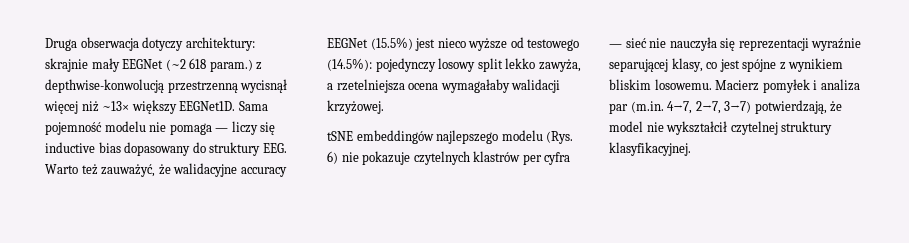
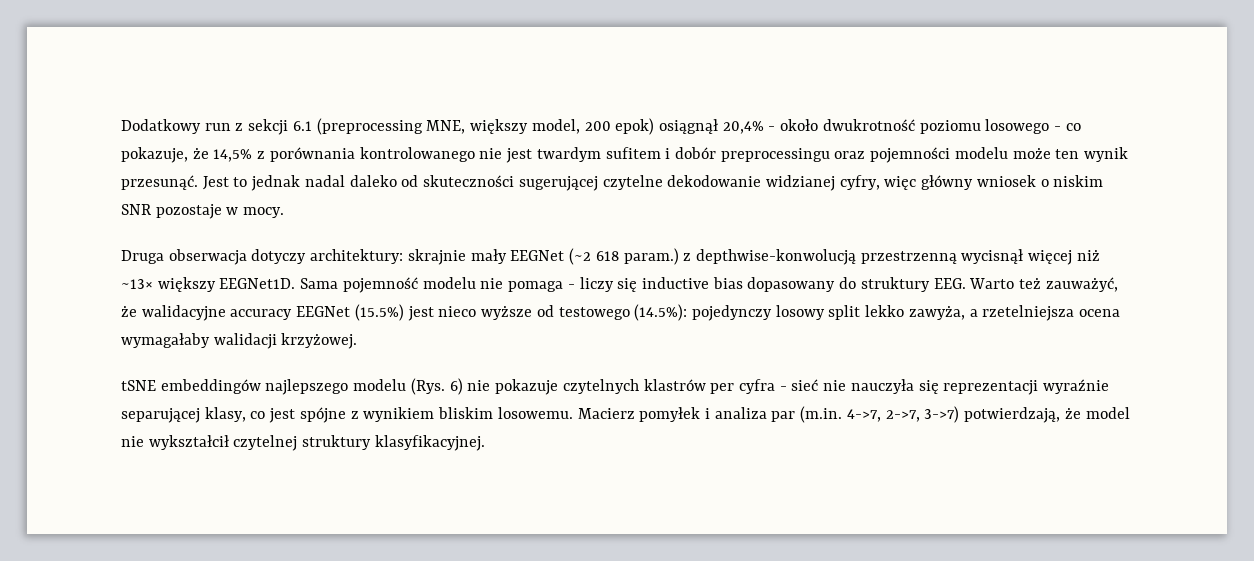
+ Dodatkowy run z sekcji 6.1 (preprocessing MNE, większy model, 200 epok) osiągnął 20,4% - około dwukrotność poziomu losowego - co pokazuje, że 14,5% z porównania kontrolowanego nie jest twardym sufitem i dobór preprocessingu oraz pojemności modelu może ten wynik przesunąć. Jest to jednak nadal daleko od skuteczności sugerującej czytelne dekodowanie widzianej cyfry, więc główny wniosek o niskim SNR pozostaje w mocy.
- Sama pojemność modelu nie pomaga — liczy się inductive bias dopasowany do struktury EEG. Warto też zauważyć, że walidacyjne accuracy EEGNet (15.5%) jest nieco wyższe od testowego (14.5%): pojedynczy losowy split lekko zawyża, a rzetelniejsza ocena wymagałaby walidacji krzyżowej.
+ Sama pojemność modelu nie pomaga - liczy się inductive bias dopasowany do struktury EEG. Warto też zauważyć, że walidacyjne accuracy EEGNet (15.5%) jest nieco wyższe od testowego (14.5%): pojedynczy losowy split lekko zawyża, a rzetelniejsza ocena wymagałaby walidacji krzyżowej.
- tSNE embeddingów najlepszego modelu (Rys. 6) nie pokazuje czytelnych klastrów per cyfra — sieć nie nauczyła się reprezentacji wyraźnie separującej klasy, co jest spójne z wynikiem bliskim losowemu.
+ tSNE embeddingów najlepszego modelu (Rys. 6) nie pokazuje czytelnych klastrów per cyfra - sieć nie nauczyła się reprezentacji wyraźnie separującej klasy, co jest spójne z wynikiem bliskim losowemu.
- Macierz pomyłek i analiza par (m.in. 4→7, 2→7, 3→7) potwierdzają, że model nie wykształcił czytelnej struktury klasyfikacyjnej.
+ Macierz pomyłek i analiza par (m.in. 4->7, 2->7, 3->7) potwierdzają, że model nie wykształcił czytelnej struktury klasyfikacyjnej.

